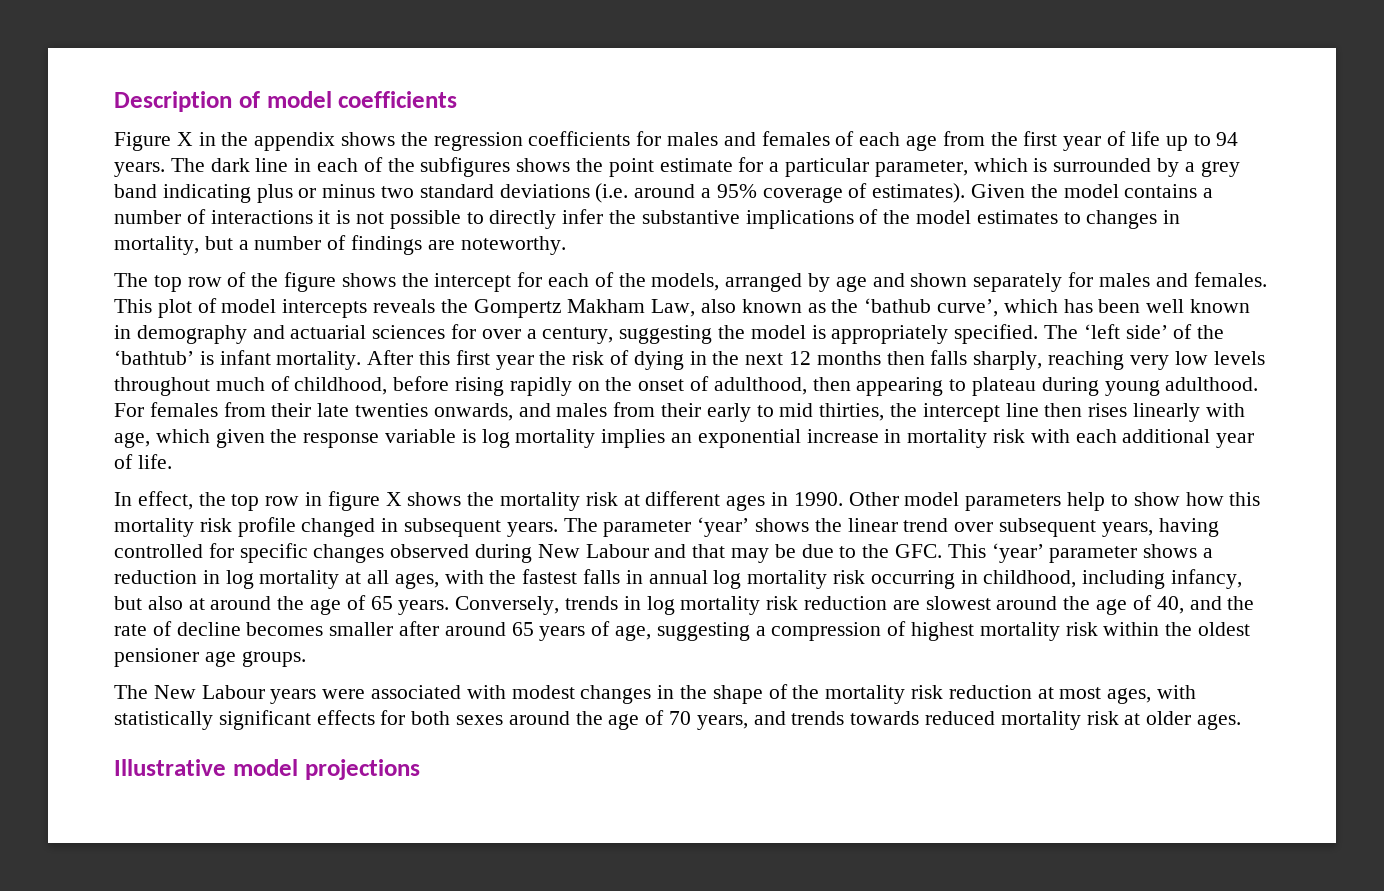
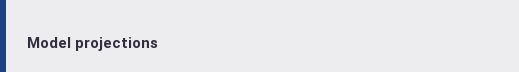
- Description of model coefficients
- Figure X in the appendix shows the regression coefficients for males and females of each age from the first year of life up to 94 years. The dark line in each of the subfigures shows the point estimate for a particular parameter, which is surrounded by a grey band indicating plus or minus two standard deviations (i.e. around a 95% coverage of estimates). Given the model contains a number of interactions it is not possible to directly infer the substantive implications of the model estimates to changes in mortality, but a number of findings are noteworthy.
- The top row of the figure shows the intercept for each of the models, arranged by age and shown separately for males and females. This plot of model intercepts reveals the Gompertz Makham Law, also known as the ‘bathub curve’, which has been well known in demography and actuarial sciences for over a century, suggesting the model is appropriately specified. The ‘left side’ of the ‘bathtub’ is infant mortality. After this first year the risk of dying in the next 12 months then falls sharply, reaching very low levels throughout much of childhood, before rising rapidly on the onset of adulthood, then appearing to plateau during young adulthood. For females from their late twenties onwards, and males from their early to mid thirties, the intercept line then rises linearly with age, which given the response variable is log mortality implies an exponential increase in mortality risk with each additional year of life.
- In effect, the top row in figure X shows the mortality risk at different ages in 1990. Other model parameters help to show how this mortality risk profile changed in subsequent years. The parameter ‘year’ shows the linear trend over subsequent years, having controlled for specific changes observed during New Labour and that may be due to the GFC. This ‘year’ parameter shows a reduction in log mortality at all ages, with the fastest falls in annual log mortality risk occurring in childhood, including infancy, but also at around the age of 65 years. Conversely, trends in log mortality risk reduction are slowest around the age of 40, and the rate of decline becomes smaller after around 65 years of age, suggesting a compression of highest mortality risk within the oldest pensioner age groups.
- The New Labour years were associated with modest changes in the shape of the mortality risk reduction at most ages, with statistically significant effects for both sexes around the age of 70 years, and trends towards reduced mortality risk at older ages.
- Illustrative model projections
+ Model projections

